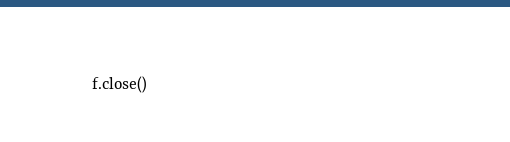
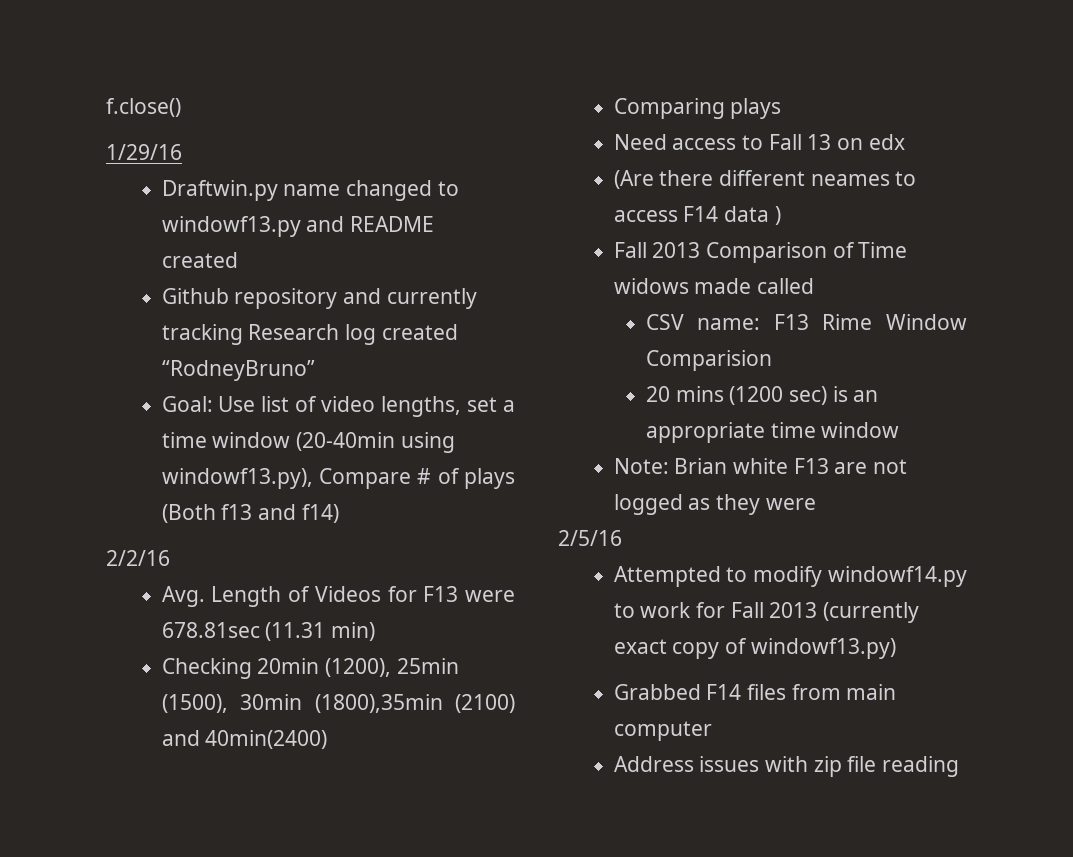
+ 1/29/16
+ Draftwin.py name changed to windowf13.py and README created
+ Github repository and currently tracking Research log created “RodneyBruno”
+ Goal: Use list of video lengths, set a time window (20-40min using windowf13.py), Compare # of plays (Both f13 and f14)
+ 2/2/16
+ Avg. Length of Videos for F13 were 678.81sec (11.31 min)
+ Checking 20min (1200), 25min (1500), 30min (1800),35min (2100) and 40min(2400)
+ Comparing plays
+ Need access to Fall 13 on edx
+ (Are there different neames to access F14 data )
+ Fall 2013 Comparison of Time widows made called
+ CSV name: F13 Rime Window Comparision
+ 20 mins (1200 sec) is an appropriate time window
+ Note: Brian white F13 are not logged as they were
+ 2/5/16
+ Attempted to modify windowf14.py to work for Fall 2013 (currently exact copy of windowf13.py)
+ Grabbed F14 files from main computer
+ Address issues with zip file reading

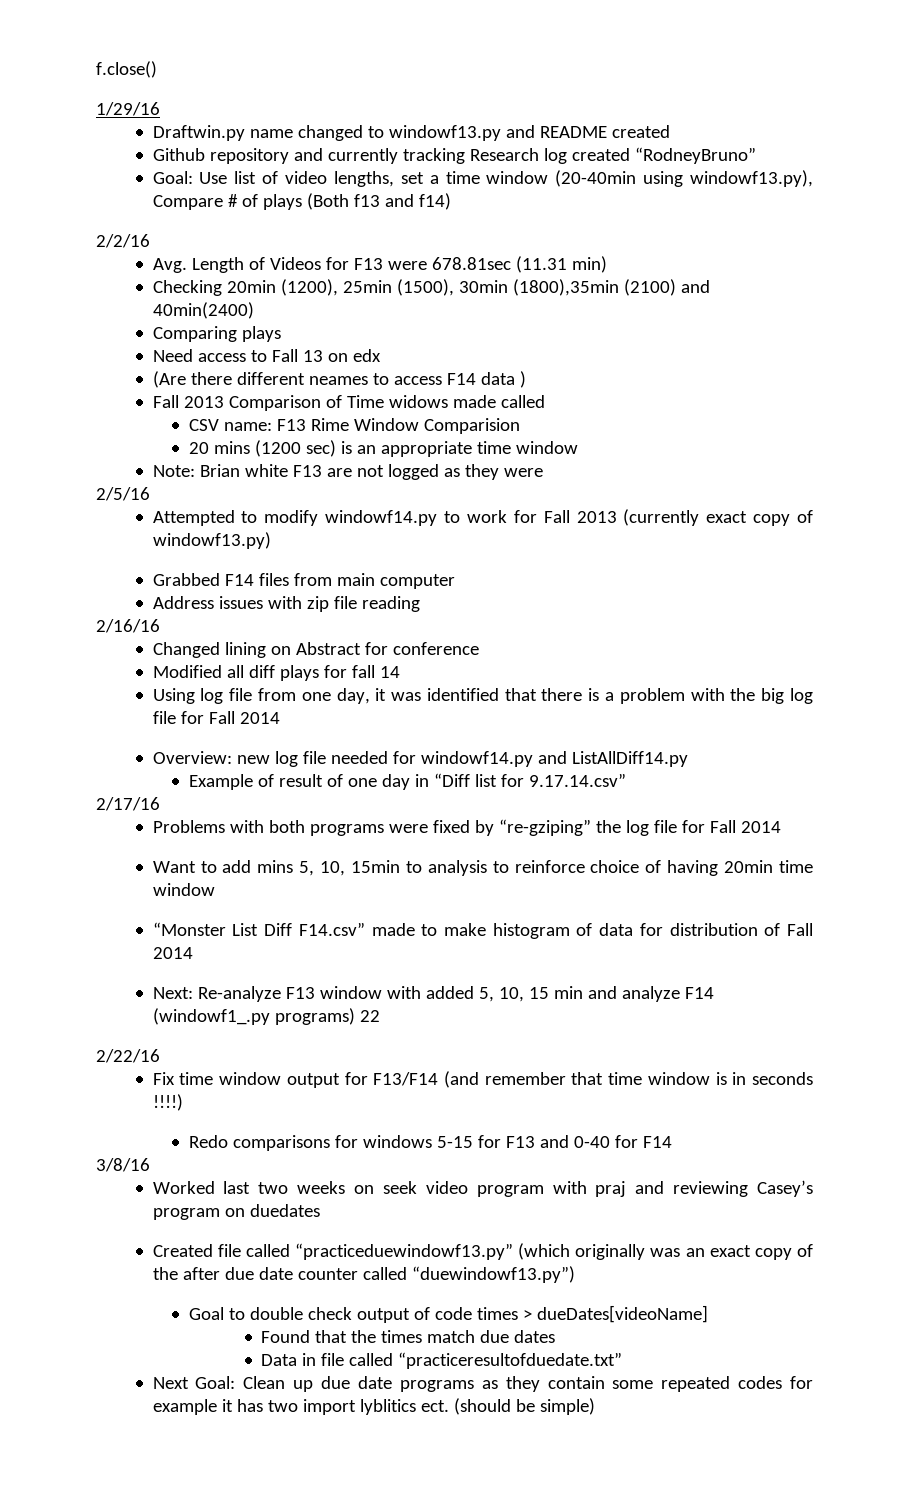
+ 2/16/16
+ Changed lining on Abstract for conference
+ Modified all diff plays for fall 14
+ Using log file from one day, it was identified that there is a problem with the big log file for Fall 2014
+ Overview: new log file needed for windowf14.py and ListAllDiff14.py
+ Example of result of one day in “Diff list for 9.17.14.csv”
+ 2/17/16
+ Problems with both programs were fixed by “re-gziping” the log file for Fall 2014
+ Want to add mins 5, 10, 15min to analysis to reinforce choice of having 20min time window
+ “Monster List Diff F14.csv” made to make histogram of data for distribution of Fall 2014
+ Next: Re-analyze F13 window with added 5, 10, 15 min and analyze F14 (windowf1_.py programs) 22
+ 2/22/16
+ Fix time window output for F13/F14 (and remember that time window is in seconds !!!!)
+ Redo comparisons for windows 5-15 for F13 and 0-40 for F14
+ 3/8/16
+ Worked last two weeks on seek video program with praj and reviewing Casey’s program on duedates
+ Created file called “practiceduewindowf13.py” (which originally was an exact copy of the after due date counter called “duewindowf13.py”)
+ Goal to double check output of code times > dueDates[videoName]
+ Found that the times match due dates
+ Data in file called “practiceresultofduedate.txt”
+ Next Goal: Clean up due date programs as they contain some repeated codes for example it has two import lyblitics ect. (should be simple)

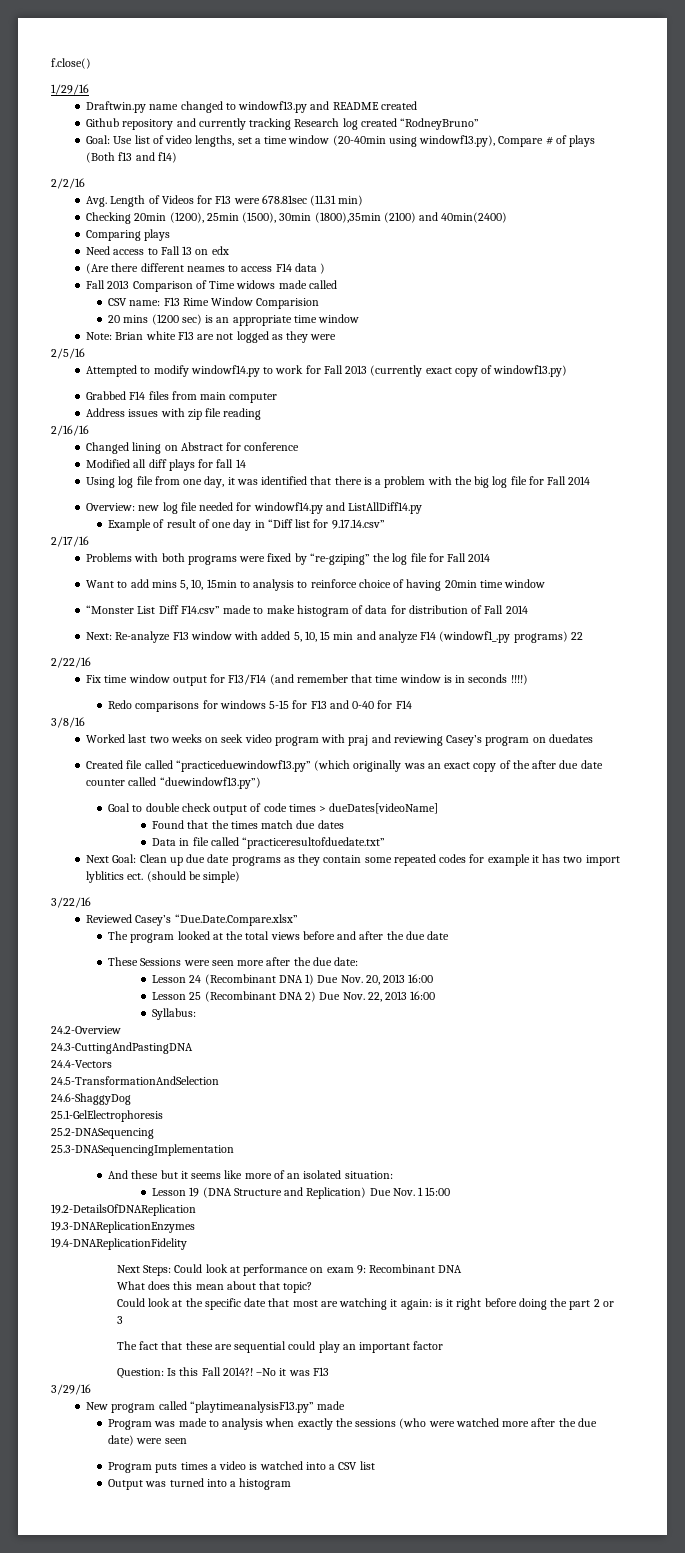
+ 3/22/16
+ Reviewed Casey’s “Due.Date.Compare.xlsx”
+ The program looked at the total views before and after the due date
+ These Sessions were seen more after the due date:
+ Lesson 24 (Recombinant DNA 1) Due Nov. 20, 2013 16:00
+ Lesson 25 (Recombinant DNA 2) Due Nov. 22, 2013 16:00
+ Syllabus:
+ 24.2-Overview
+ 24.3-CuttingAndPastingDNA
+ 24.4-Vectors
+ 24.5-TransformationAndSelection
+ 24.6-ShaggyDog
+ 25.1-GelElectrophoresis
+ 25.2-DNASequencing
+ 25.3-DNASequencingImplementation
+ And these but it seems like more of an isolated situation:
+ Lesson 19 (DNA Structure and Replication) Due Nov. 1 15:00
+ 19.2-DetailsOfDNAReplication
+ 19.3-DNAReplicationEnzymes
+ 19.4-DNAReplicationFidelity
+ Next Steps: Could look at performance on exam 9: Recombinant DNA
+ What does this mean about that topic?
+ Could look at the specific date that most are watching it again: is it right before doing the part 2 or 3
+ The fact that these are sequential could play an important factor
+ Question: Is this Fall 2014?! –No it was F13
+ 3/29/16
+ New program called “playtimeanalysisF13.py” made
+ Program was made to analysis when exactly the sessions (who were watched more after the due date) were seen
+ Program puts times a video is watched into a CSV list
+ Output was turned into a histogram

